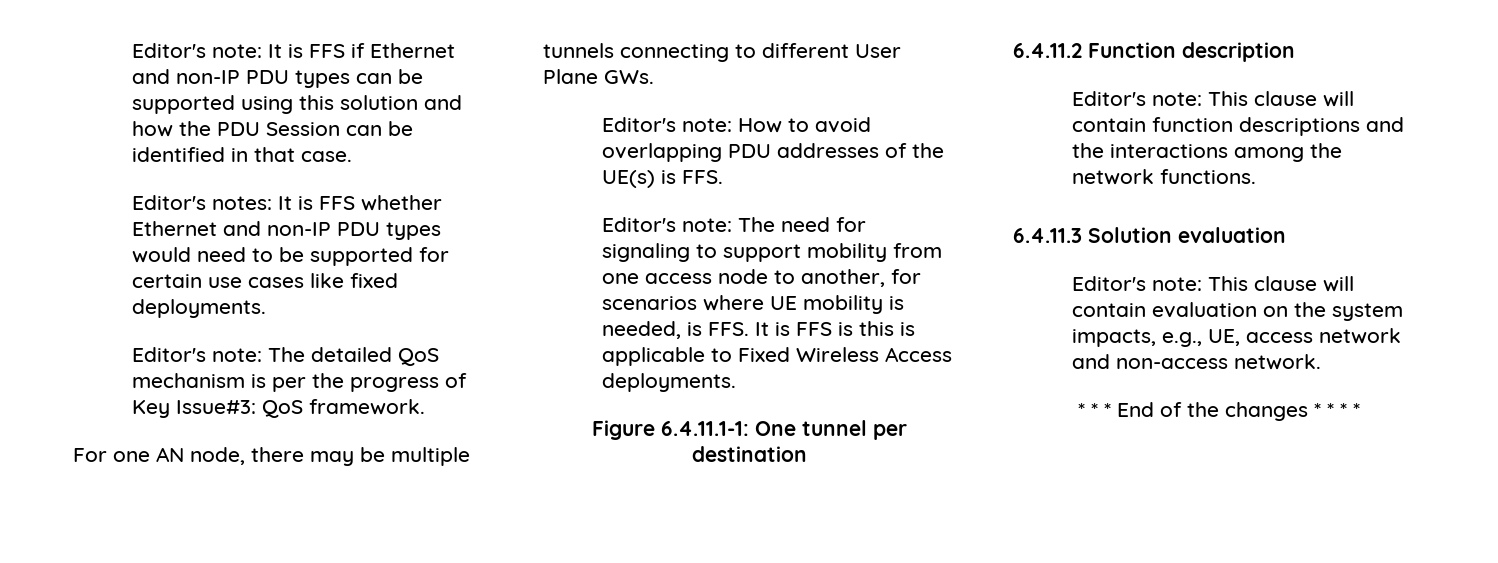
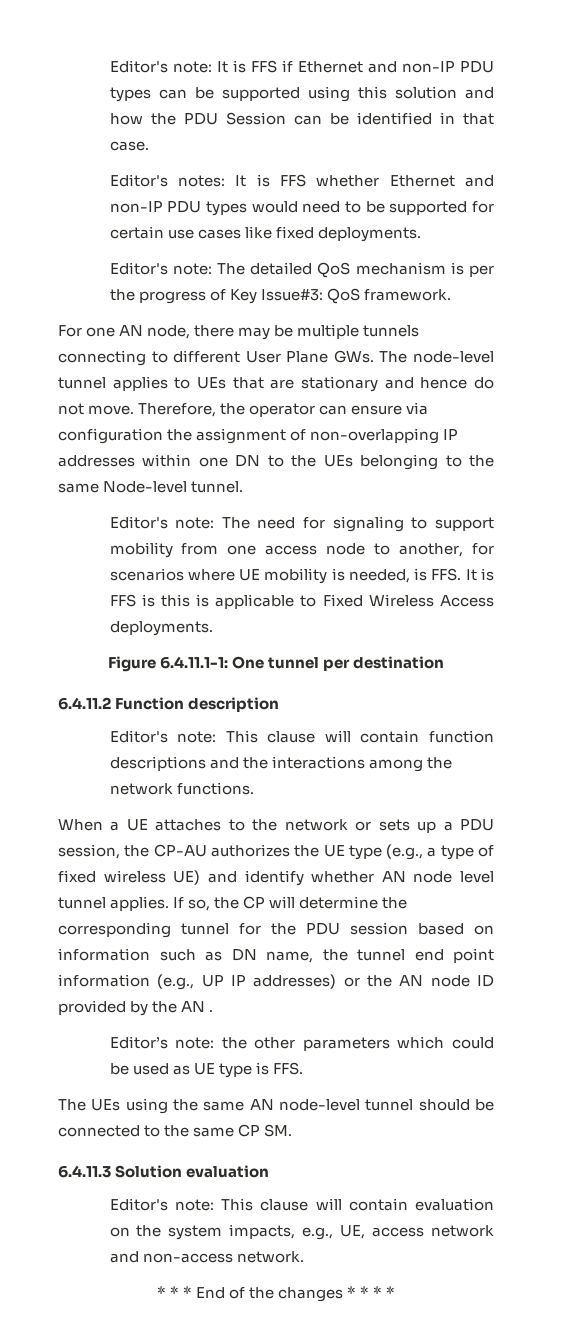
- For one AN node, there may be multiple tunnels connecting to different User Plane GWs.
- Editor's note: How to avoid overlapping PDU addresses of the UE(s) is FFS.
+ For one AN node, there may be multiple tunnels connecting to different User Plane GWs. The node-level tunnel applies to UEs that are stationary and hence do not move. Therefore, the operator can ensure via configuration the assignment of non-overlapping IP addresses within one DN to the UEs belonging to the same Node-level tunnel.
+ When a UE attaches to the network or sets up a PDU session, the CP-AU authorizes the UE type (e.g., a type of fixed wireless UE) and identify whether AN node level tunnel applies. If so, the CP will determine the corresponding tunnel for the PDU session based on information such as DN name, the tunnel end point information (e.g., UP IP addresses) or the AN node ID provided by the AN .
+ Editor’s note: the other parameters which could be used as UE type is FFS.
+ The UEs using the same AN node-level tunnel should be connected to the same CP SM.

